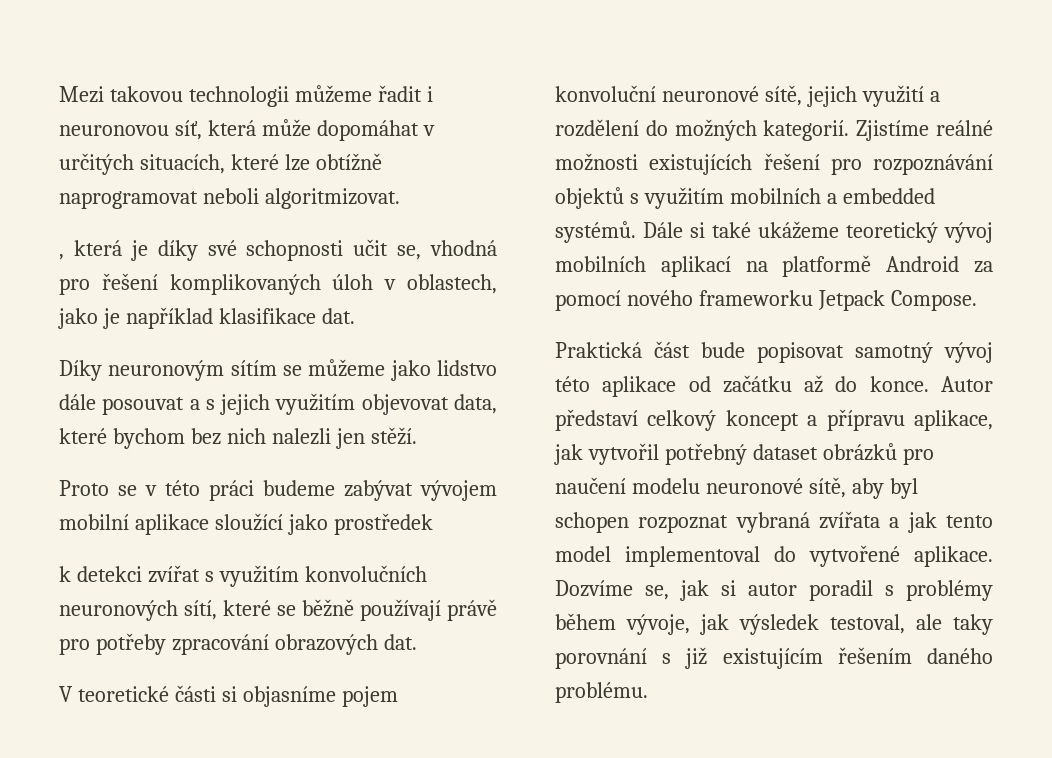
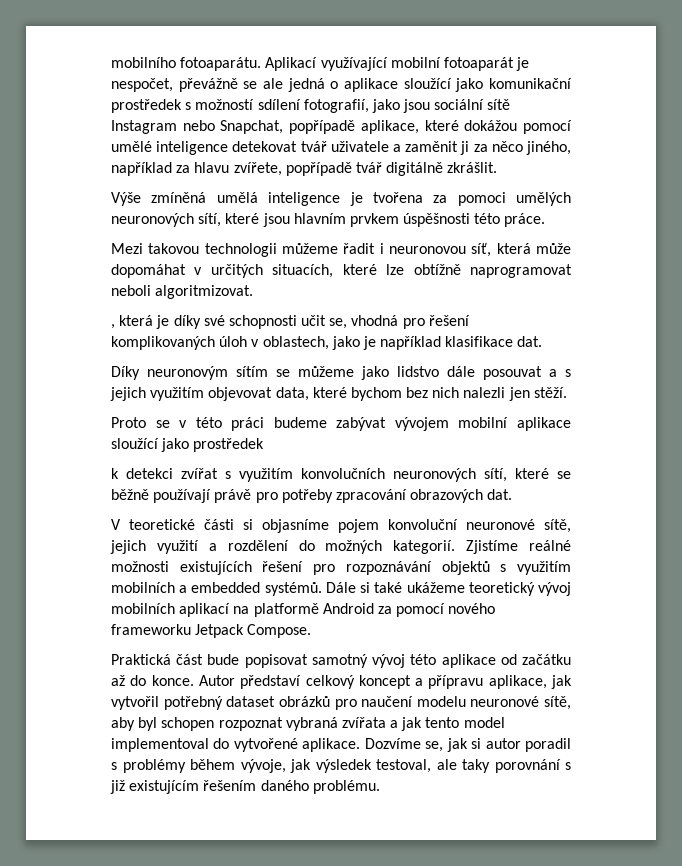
+ mobilního fotoaparátu. Aplikací využívající mobilní fotoaparát je nespočet, převážně se ale jedná o aplikace sloužící jako komunikační prostředek s možností sdílení fotografií, jako jsou sociální sítě Instagram nebo Snapchat, popřípadě aplikace, které dokážou pomocí umělé inteligence detekovat tvář uživatele a zaměnit ji za něco jiného, například za hlavu zvířete, popřípadě tvář digitálně zkrášlit.
+ Výše zmíněná umělá inteligence je tvořena za pomoci umělých neuronových sítí, které jsou hlavním prvkem úspěšnosti této práce.

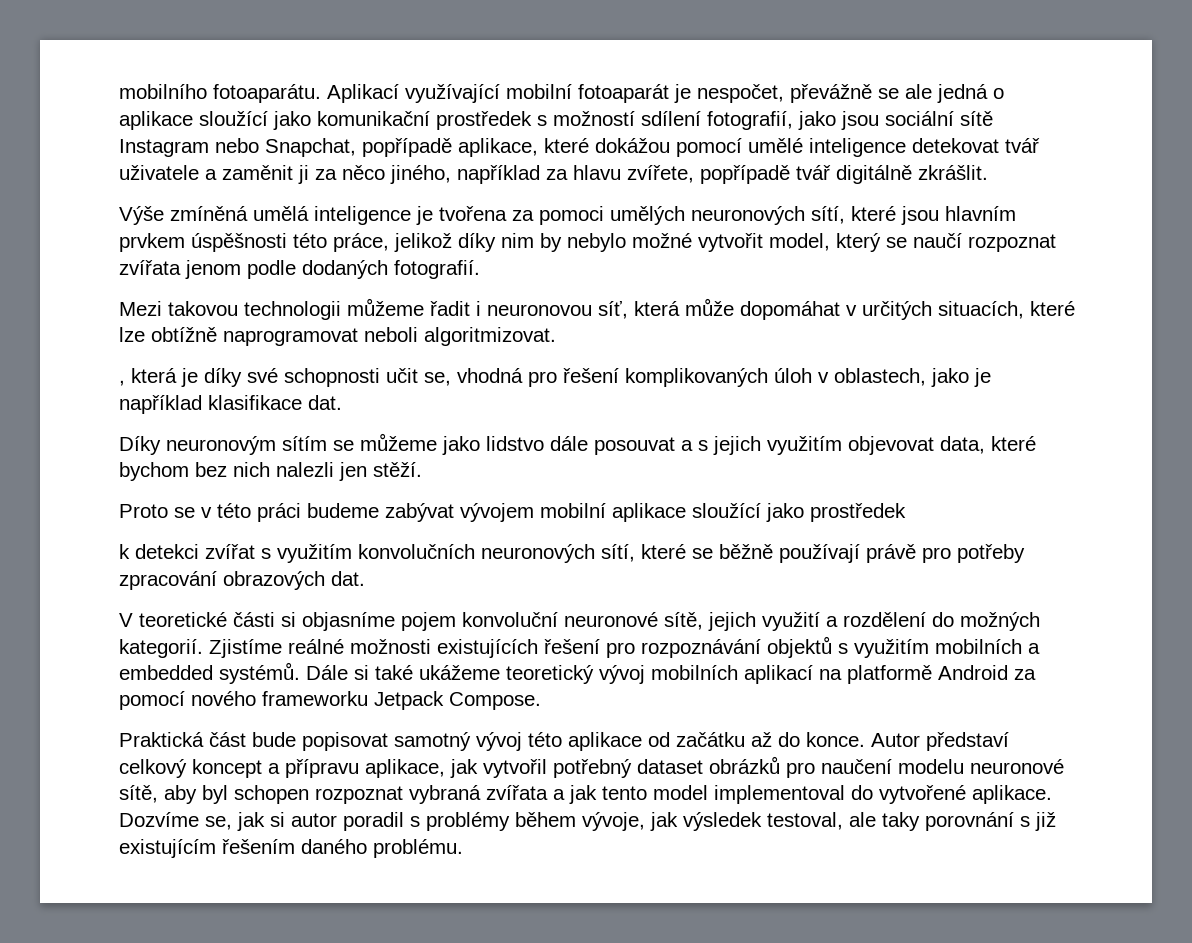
- Výše zmíněná umělá inteligence je tvořena za pomoci umělých neuronových sítí, které jsou hlavním prvkem úspěšnosti této práce.
+ Výše zmíněná umělá inteligence je tvořena za pomoci umělých neuronových sítí, které jsou hlavním prvkem úspěšnosti této práce, jelikož díky nim by nebylo možné vytvořit model, který se naučí rozpoznat zvířata jenom podle dodaných fotografií.

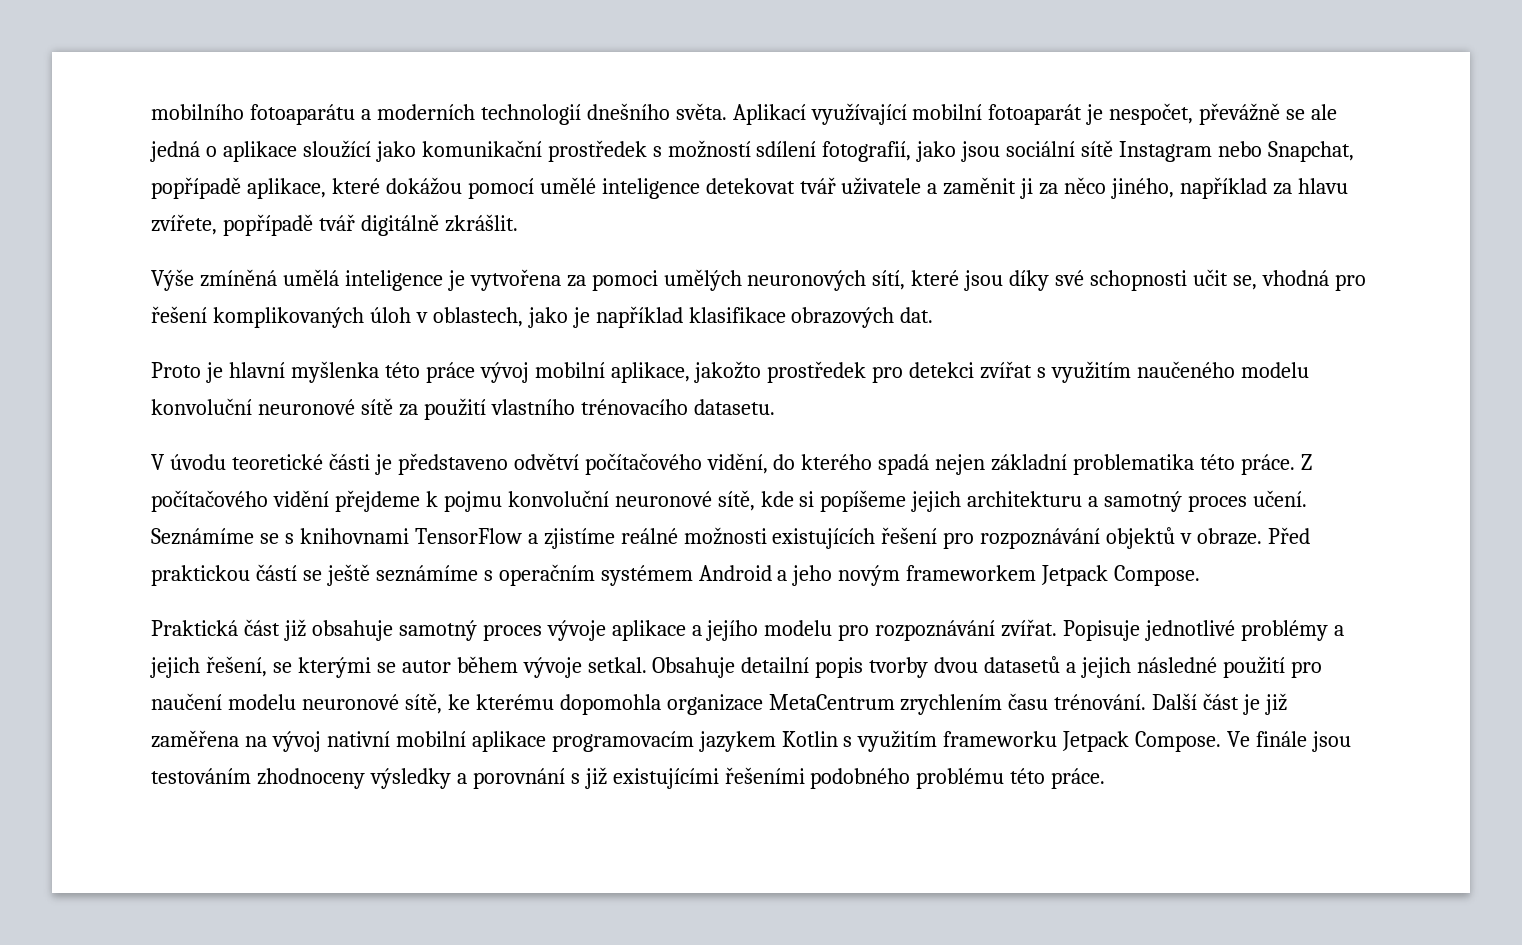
- mobilního fotoaparátu.
+ mobilního fotoaparátu a moderních technologií dnešního světa.
- Výše zmíněná umělá inteligence je tvořena za pomoci umělých neuronových sítí, které jsou hlavním prvkem úspěšnosti této práce, jelikož díky nim by nebylo možné vytvořit model, který se naučí rozpoznat zvířata jenom podle dodaných fotografií.
- Mezi takovou technologii můžeme řadit i neuronovou síť, která může dopomáhat v určitých situacích, které lze obtížně naprogramovat neboli algoritmizovat.
- , která je díky své schopnosti učit se, vhodná pro řešení komplikovaných úloh v oblastech, jako je například klasifikace dat.
- Díky neuronovým sítím se můžeme jako lidstvo dále posouvat a s jejich využitím objevovat data, které bychom bez nich nalezli jen stěží.
- Proto se v této práci budeme zabývat vývojem mobilní aplikace sloužící jako prostředek
- k detekci zvířat s využitím konvolučních neuronových sítí, které se běžně používají právě pro potřeby zpracování obrazových dat.
+ Výše zmíněná umělá inteligence je vytvořena za pomoci umělých neuronových sítí, které jsou díky své schopnosti učit se, vhodná pro řešení komplikovaných úloh v oblastech, jako je například klasifikace obrazových dat.
+ Proto je hlavní myšlenka této práce vývoj mobilní aplikace, jakožto prostředek pro detekci zvířat s využitím naučeného modelu konvoluční neuronové sítě za použití vlastního trénovacího datasetu.
- V teoretické části si objasníme pojem konvoluční neuronové sítě, jejich využití a rozdělení do možných kategorií. Zjistíme reálné možnosti existujících řešení pro rozpoznávání objektů s využitím mobilních a embedded systémů. Dále si také ukážeme teoretický vývoj mobilních aplikací na platformě Android za pomocí nového frameworku Jetpack Compose.
- Praktická část bude popisovat samotný vývoj této aplikace od začátku až do konce. Autor představí celkový koncept a přípravu aplikace, jak vytvořil potřebný dataset obrázků pro naučení modelu neuronové sítě, aby byl schopen rozpoznat vybraná zvířata a jak tento model implementoval do vytvořené aplikace. Dozvíme se, jak si autor poradil s problémy během vývoje, jak výsledek testoval, ale taky porovnání s již existujícím řešením daného problému.
+ V úvodu teoretické části je představeno odvětví počítačového vidění, do kterého spadá nejen základní problematika této práce. Z počítačového vidění přejdeme k pojmu konvoluční neuronové sítě, kde si popíšeme jejich architekturu a samotný proces učení. Seznámíme se s knihovnami TensorFlow a zjistíme reálné možnosti existujících řešení pro rozpoznávání objektů v obraze. Před praktickou částí se ještě seznámíme s operačním systémem Android a jeho novým frameworkem Jetpack Compose.
+ Praktická část již obsahuje samotný proces vývoje aplikace a jejího modelu pro rozpoznávání zvířat. Popisuje jednotlivé problémy a jejich řešení, se kterými se autor během vývoje setkal. Obsahuje detailní popis tvorby dvou datasetů a jejich následné použití pro naučení modelu neuronové sítě, ke kterému dopomohla organizace MetaCentrum zrychlením času trénování. Další část je již zaměřena na vývoj nativní mobilní aplikace programovacím jazykem Kotlin s využitím frameworku Jetpack Compose. Ve finále jsou testováním zhodnoceny výsledky a porovnání s již existujícími řešeními podobného problému této práce.

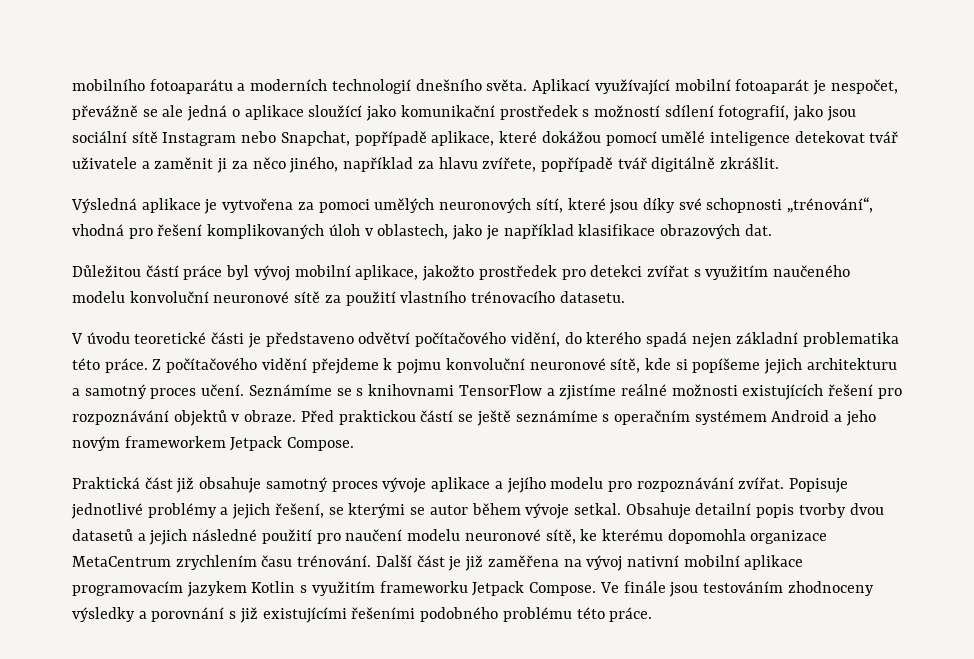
- Výše zmíněná umělá inteligence je vytvořena za pomoci umělých neuronových sítí, které jsou díky své schopnosti učit se, vhodná pro řešení komplikovaných úloh v oblastech, jako je například klasifikace obrazových dat.
+ Výsledná aplikace je vytvořena za pomoci umělých neuronových sítí, které jsou díky své schopnosti „trénování“, vhodná pro řešení komplikovaných úloh v oblastech, jako je například klasifikace obrazových dat.
- Proto je hlavní myšlenka této práce vývoj mobilní aplikace, jakožto prostředek pro detekci zvířat s využitím naučeného modelu konvoluční neuronové sítě za použití vlastního trénovacího datasetu.
+ Důležitou částí práce byl vývoj mobilní aplikace, jakožto prostředek pro detekci zvířat s využitím naučeného modelu konvoluční neuronové sítě za použití vlastního trénovacího datasetu.

